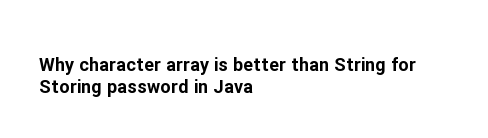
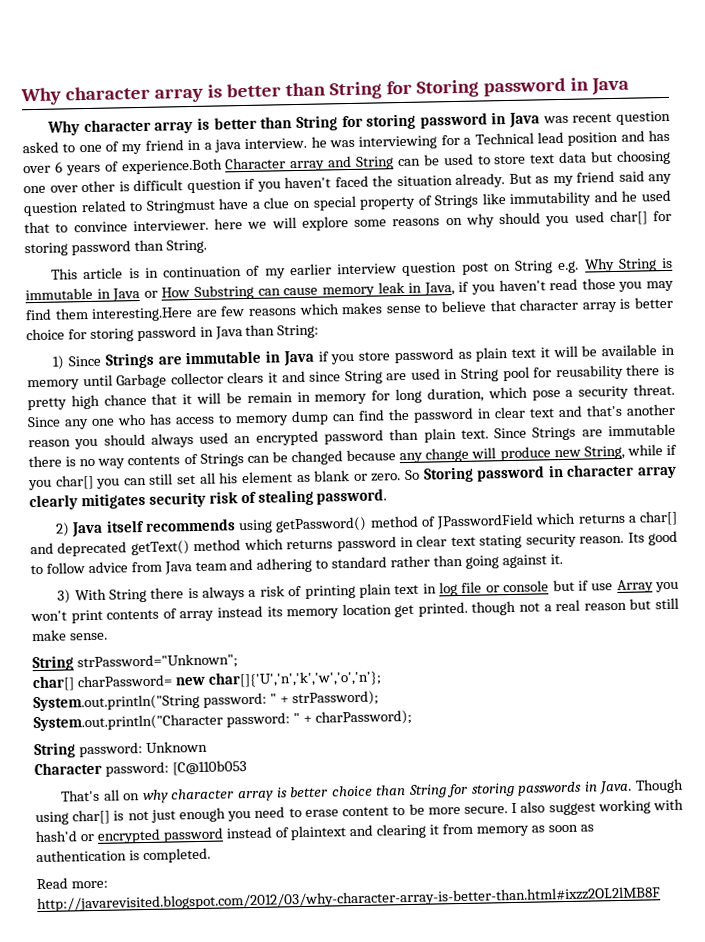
+ Why character array is better than String for storing password in Java was recent question asked to one of my friend in a java interview. he was interviewing for a Technical lead position and has over 6 years of experience.Both Character array and String can be used to store text data but choosing one over other is difficult question if you haven't faced the situation already. But as my friend said any question related to Stringmust have a clue on special property of Strings like immutability and he used that to convince interviewer. here we will explore some reasons on why should you used char[] for storing password than String.
+ This article is in continuation of my earlier interview question post on String e.g. Why String is immutable in Java or How Substring can cause memory leak in Java, if you haven't read those you may find them interesting.Here are few reasons which makes sense to believe that character array is better choice for storing password in Java than String:
+ 1) Since Strings are immutable in Java if you store password as plain text it will be available in memory until Garbage collector clears it and since String are used in String pool for reusability there is pretty high chance that it will be remain in memory for long duration, which pose a security threat. Since any one who has access to memory dump can find the password in clear text and that's another reason you should always used an encrypted password than plain text. Since Strings are immutable there is no way contents of Strings can be changed because any change will produce new String, while if you char[] you can still set all his element as blank or zero. So Storing password in character array clearly mitigates security risk of stealing password.
+ 2) Java itself recommends using getPassword() method of JPasswordField which returns a char[] and deprecated getText() method which returns password in clear text stating security reason. Its good to follow advice from Java team and adhering to standard rather than going against it.
+ 3) With String there is always a risk of printing plain text in log file or console but if use Array you won't print contents of array instead its memory location get printed. though not a real reason but still make sense.
+ String strPassword="Unknown";
+ char[] charPassword= new char[]{'U','n','k','w','o','n'};
+ System.out.println("String password: " + strPassword);
+ System.out.println("Character password: " + charPassword);
+ String password: Unknown
+ Character password: [C@110b053
+ That's all on why character array is better choice than String for storing passwords in Java. Though using char[] is not just enough you need to erase content to be more secure. I also suggest working with hash'd or encrypted password instead of plaintext and clearing it from memory as soon as authentication is completed.
+ Read more: http://javarevisited.blogspot.com/2012/03/why-character-array-is-better-than.html#ixzz2OL2lMB8F

